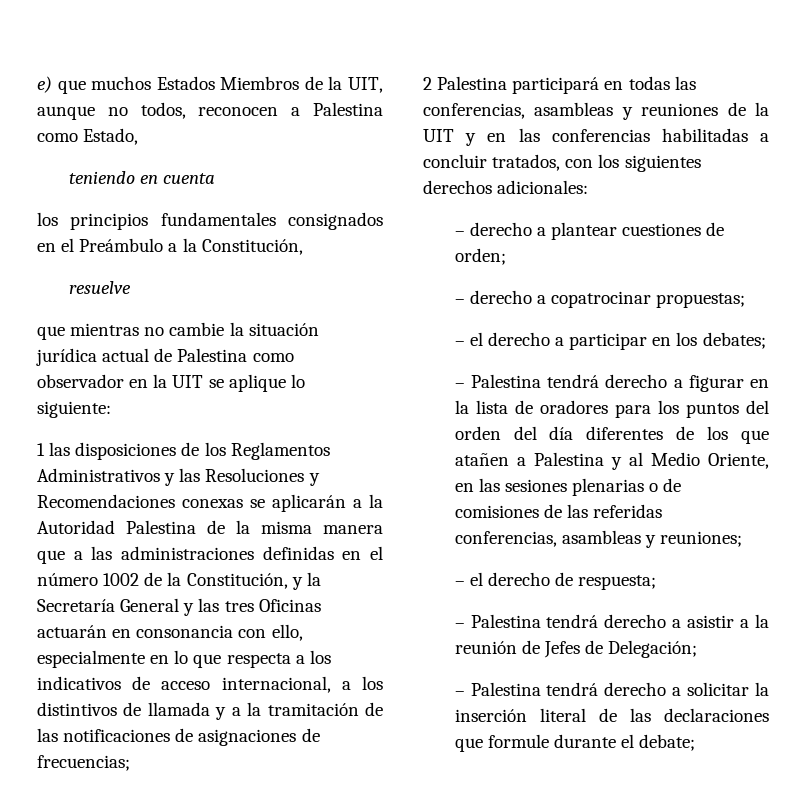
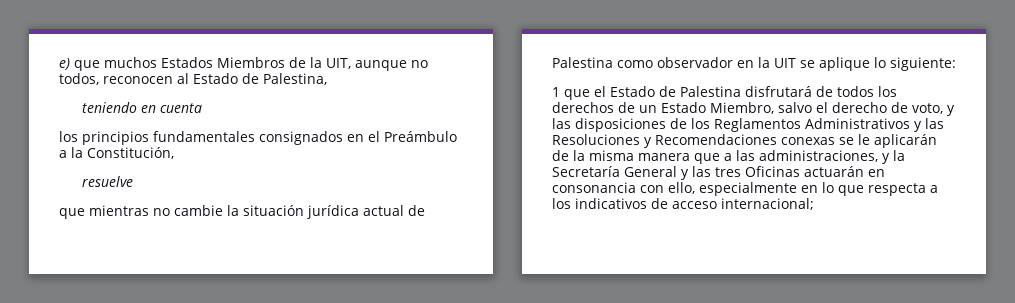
- e) que muchos Estados Miembros de la UIT, aunque no todos, reconocen a Palestina como Estado,
+ e) que muchos Estados Miembros de la UIT, aunque no todos, reconocen al Estado de Palestina,
- 1 las disposiciones de los Reglamentos Administrativos y las Resoluciones y Recomendaciones conexas se aplicarán a la Autoridad Palestina de la misma manera que a las administraciones definidas en el número 1002 de la Constitución, y la Secretaría General y las tres Oficinas actuarán en consonancia con ello, especialmente en lo que respecta a los indicativos de acceso internacional, a los distintivos de llamada y a la tramitación de las notificaciones de asignaciones de frecuencias;
- 2 Palestina participará en todas las conferencias, asambleas y reuniones de la UIT y en las conferencias habilitadas a concluir tratados, con los siguientes derechos adicionales:
- – derecho a plantear cuestiones de orden;
- – derecho a copatrocinar propuestas;
- – el derecho a participar en los debates;
- – Palestina tendrá derecho a figurar en la lista de oradores para los puntos del orden del día diferentes de los que atañen a Palestina y al Medio Oriente, en las sesiones plenarias o de comisiones de las referidas conferencias, asambleas y reuniones;
- – el derecho de respuesta;
- – Palestina tendrá derecho a asistir a la reunión de Jefes de Delegación;
- – Palestina tendrá derecho a solicitar la inserción literal de las declaraciones que formule durante el debate;
+ 1 que el Estado de Palestina disfrutará de todos los derechos de un Estado Miembro, salvo el derecho de voto, y las disposiciones de los Reglamentos Administrativos y las Resoluciones y Recomendaciones conexas se le aplicarán de la misma manera que a las administraciones, y la Secretaría General y las tres Oficinas actuarán en consonancia con ello, especialmente en lo que respecta a los indicativos de acceso internacional;

